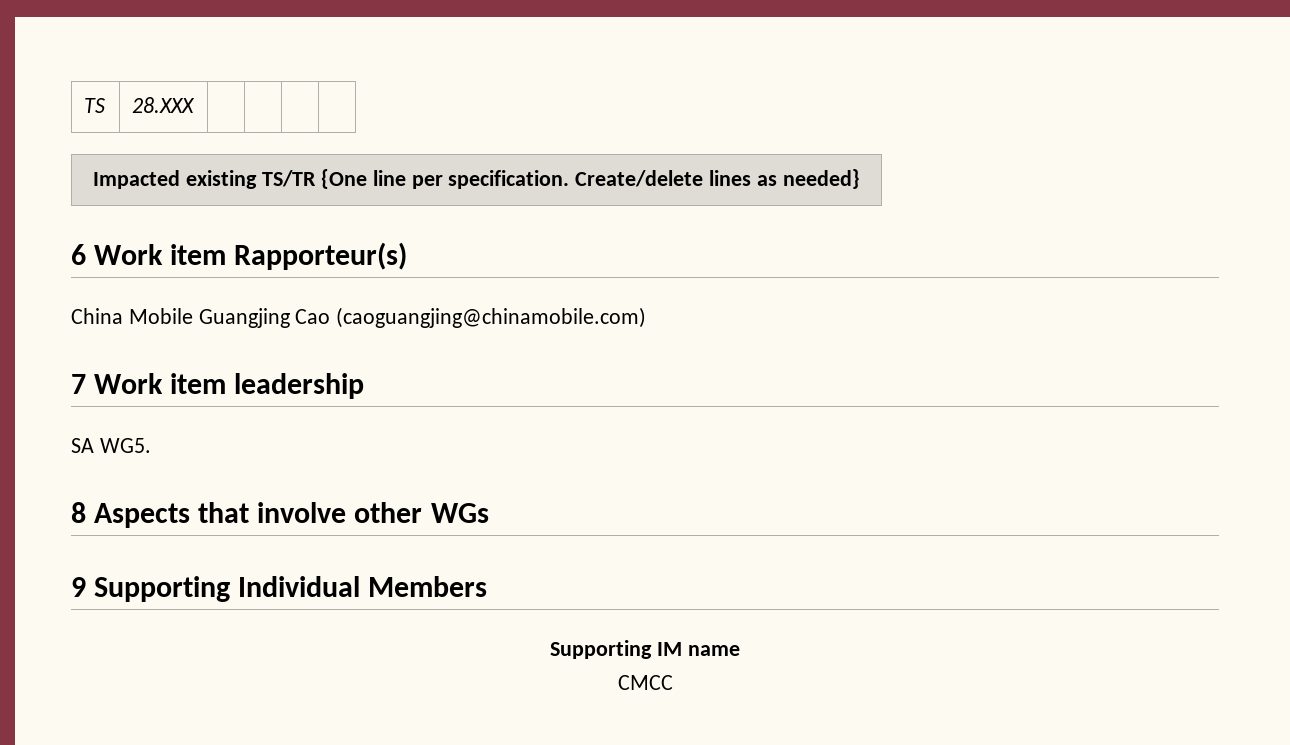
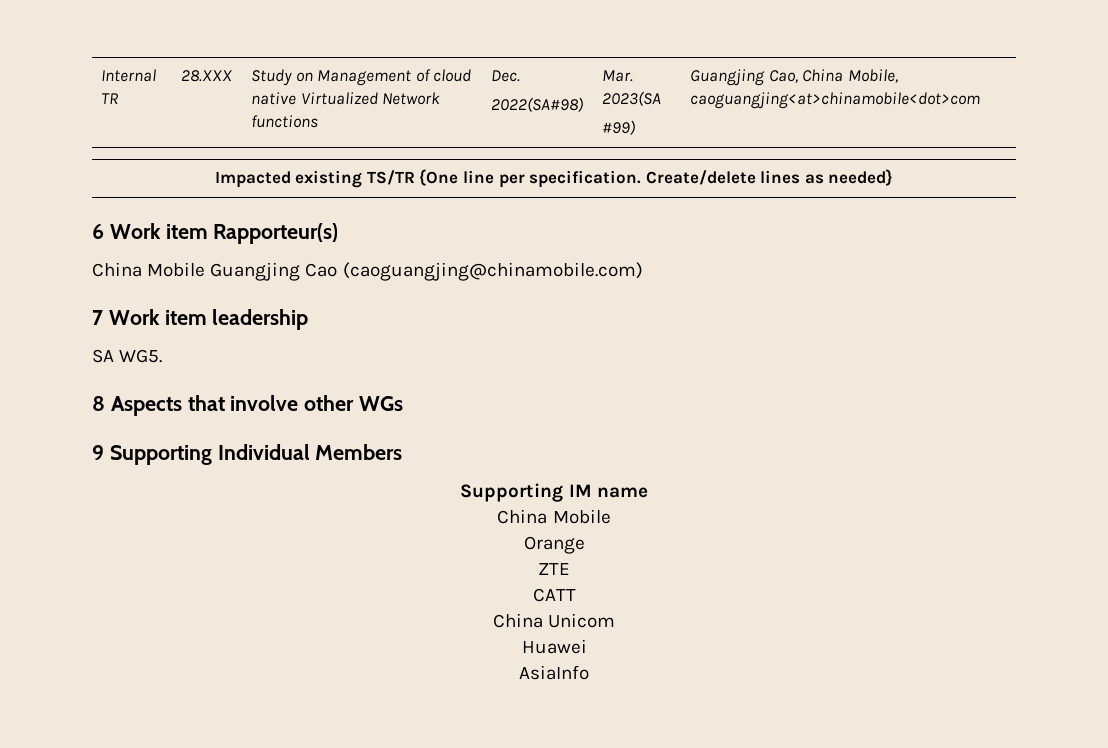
- TS | 28.XXX | | | |
+ Internal TR | 28.XXX | Study on Management of cloud native Virtualized Network functions | Dec.
+ 2022(SA#98) | Mar. 2023(SA
+ #99) | Guangjing Cao, China Mobile, caoguangjing<at>chinamobile<dot>com
  Supporting IM name
- CMCC
+ China Mobile
+ Orange
+ ZTE
+ CATT
+ China Unicom
+ Huawei
+ AsiaInfo

